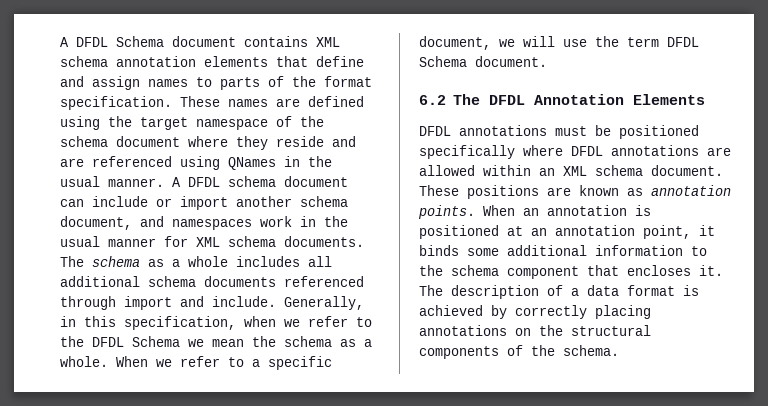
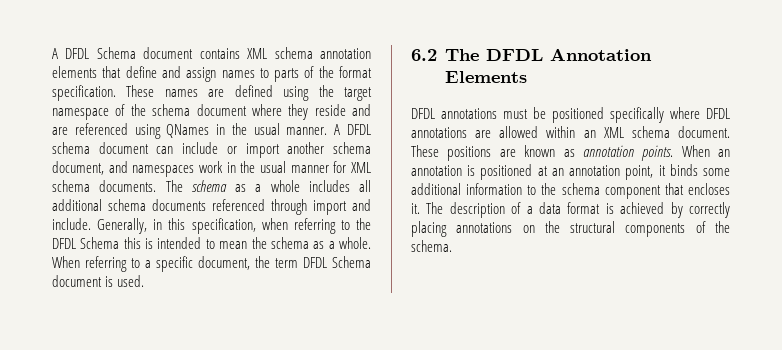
- Generally, in this specification, when we refer to the DFDL Schema we mean the schema as a whole.
+ Generally, in this specification, when referring to the DFDL Schema this is intended to mean the schema as a whole.
- When we refer to a specific document, we will use the term DFDL Schema document.
+ When referring to a specific document, the term DFDL Schema document is used.

